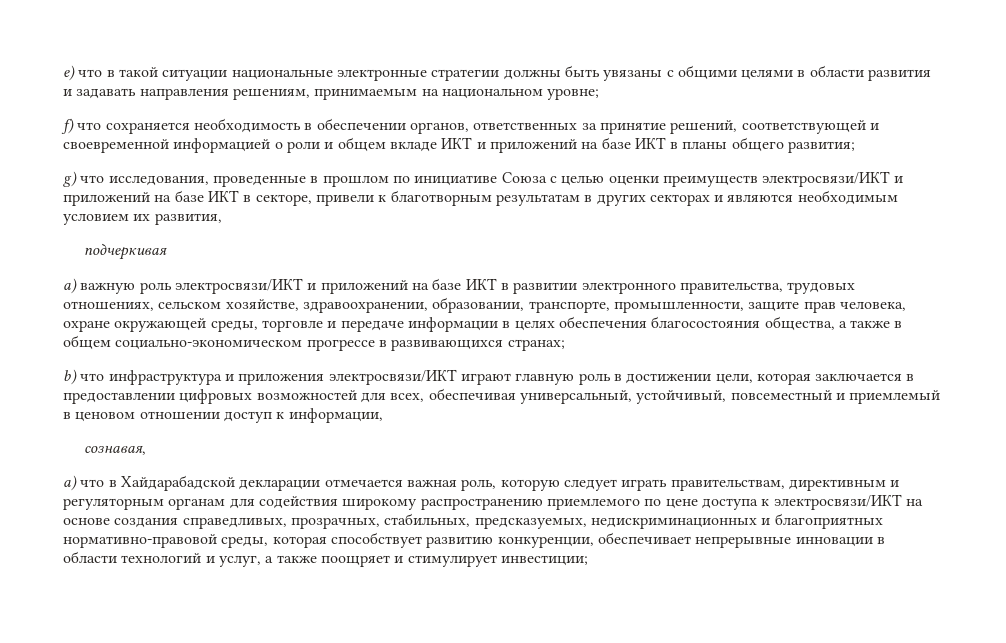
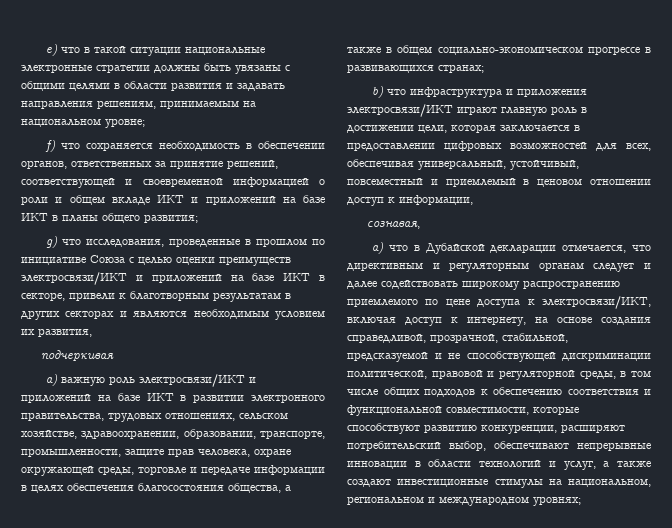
- а) что в Хайдарабадской декларации отмечается важная роль, которую следует играть правительствам, директивным и регуляторным органам для содействия широкому распространению приемлемого по цене доступа к электросвязи/ИКТ на основе создания справедливых, прозрачных, стабильных, предсказуемых, недискриминационных и благоприятных нормативно-правовой среды, которая способствует развитию конкуренции, обеспечивает непрерывные инновации в области технологий и услуг, а также поощряет и стимулирует инвестиции;
+ а) что в Дубайской декларации отмечается, что директивным и регуляторным органам следует и далее содействовать широкому распространению приемлемого по цене доступа к электросвязи/ИКТ, включая доступ к интернету, на основе создания справедливой, прозрачной, стабильной, предсказуемой и не способствующей дискриминации политической, правовой и регуляторной среды, в том числе общих подходов к обеспечению соответствия и функциональной совместимости, которые способствуют развитию конкуренции, расширяют потребительский выбор, обеспечивают непрерывные инновации в области технологий и услуг, а также создают инвестиционные стимулы на национальном, региональном и международном уровнях;

